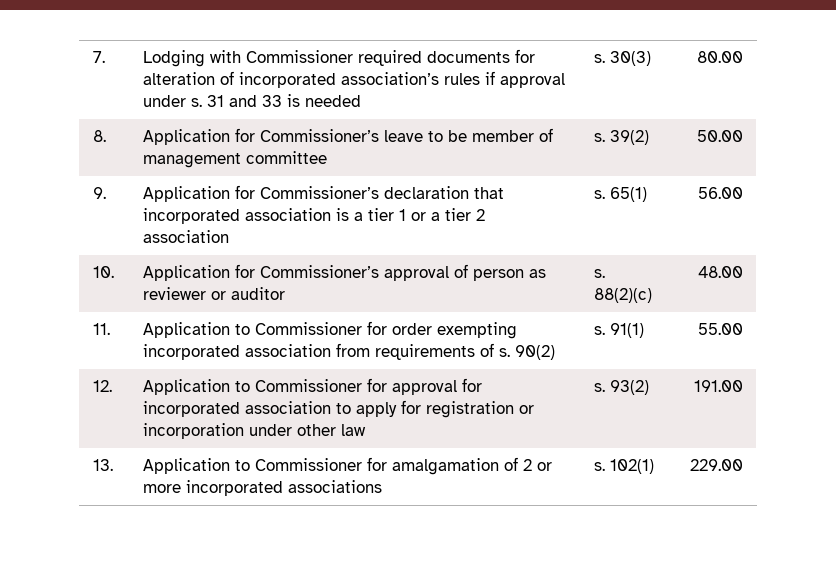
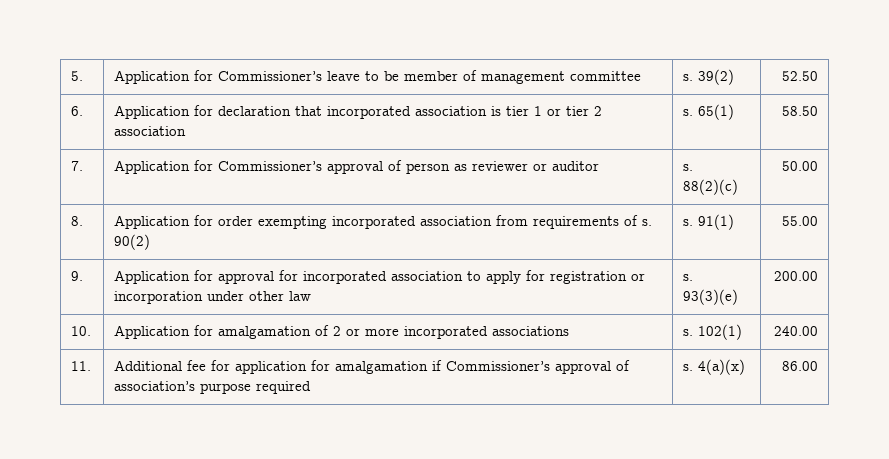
- 7. | Lodging with Commissioner required documents for alteration of incorporated association’s rules if approval under s. 31 and 33 is needed | s. 30(3) | 80.00
- 8. | Application for Commissioner’s leave to be member of management committee | s. 39(2) | 50.00
- 9. | Application for Commissioner’s declaration that incorporated association is a tier 1 or a tier 2 association | s. 65(1) | 56.00
- 10. | Application for Commissioner’s approval of person as reviewer or auditor | s. 88(2)(c) | 48.00
- 11. | Application to Commissioner for order exempting incorporated association from requirements of s. 90(2) | s. 91(1) | 55.00
+ 5. | Application for Commissioner’s leave to be member of management committee | s. 39(2) | 52.50
+ 6. | Application for declaration that incorporated association is tier 1 or tier 2 association | s. 65(1) | 58.50
+ 7. | Application for Commissioner’s approval of person as reviewer or auditor | s. 88(2)(c) | 50.00
+ 8. | Application for order exempting incorporated association from requirements of s. 90(2) | s. 91(1) | 55.00
- 12. | Application to Commissioner for approval for incorporated association to apply for registration or incorporation under other law | s. 93(2) | 191.00
- 13. | Application to Commissioner for amalgamation of 2 or more incorporated associations | s. 102(1) | 229.00
+ 9. | Application for approval for incorporated association to apply for registration or incorporation under other law | s. 93(3)(e) | 200.00
+ 10. | Application for amalgamation of 2 or more incorporated associations | s. 102(1) | 240.00
+ 11. | Additional fee for application for amalgamation if Commissioner’s approval of association’s purpose required | s. 4(a)(x) | 86.00

